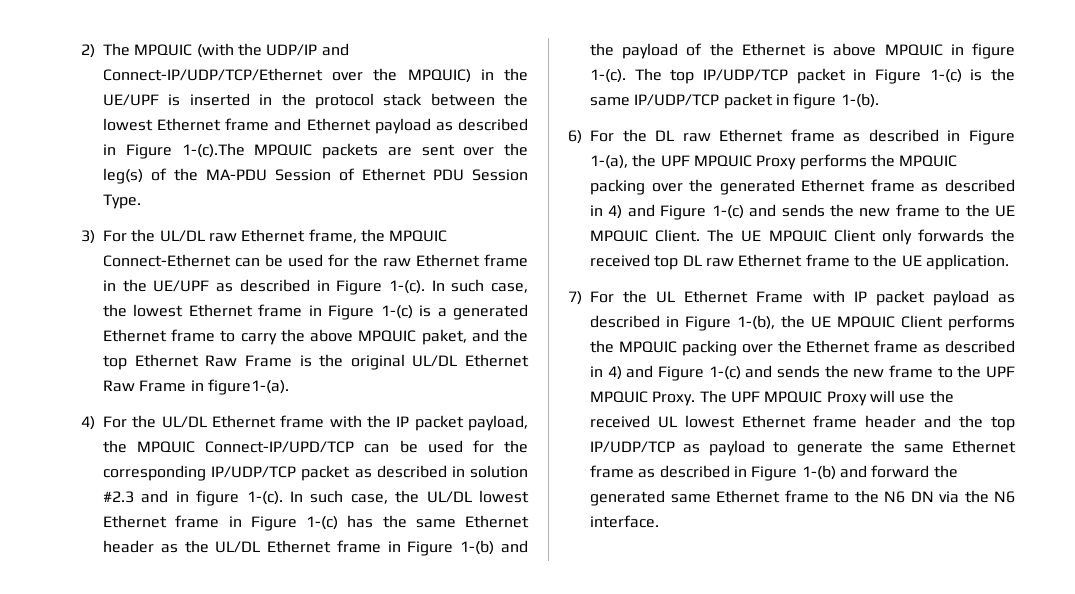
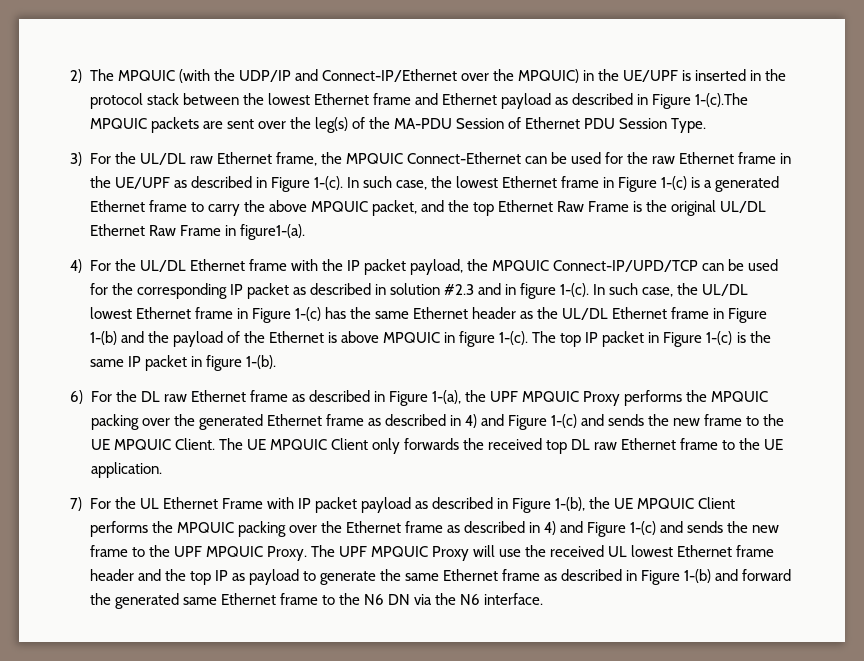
- 2) The MPQUIC (with the UDP/IP and Connect-IP/UDP/TCP/Ethernet over the MPQUIC) in the UE/UPF is inserted in the protocol stack between the lowest Ethernet frame and Ethernet payload as described in Figure 1-(c).The MPQUIC packets are sent over the leg(s) of the MA-PDU Session of Ethernet PDU Session Type.
+ 2) The MPQUIC (with the UDP/IP and Connect-IP/Ethernet over the MPQUIC) in the UE/UPF is inserted in the protocol stack between the lowest Ethernet frame and Ethernet payload as described in Figure 1-(c).The MPQUIC packets are sent over the leg(s) of the MA-PDU Session of Ethernet PDU Session Type.
- In such case, the lowest Ethernet frame in Figure 1-(c) is a generated Ethernet frame to carry the above MPQUIC paket, and the top Ethernet Raw Frame is the original UL/DL Ethernet Raw Frame in figure1-(a).
+ In such case, the lowest Ethernet frame in Figure 1-(c) is a generated Ethernet frame to carry the above MPQUIC packet, and the top Ethernet Raw Frame is the original UL/DL Ethernet Raw Frame in figure1-(a).
- 4) For the UL/DL Ethernet frame with the IP packet payload, the MPQUIC Connect-IP/UPD/TCP can be used for the corresponding IP/UDP/TCP packet as described in solution #2.3 and in figure 1-(c).
+ 4) For the UL/DL Ethernet frame with the IP packet payload, the MPQUIC Connect-IP/UPD/TCP can be used for the corresponding IP packet as described in solution #2.3 and in figure 1-(c).
- The top IP/UDP/TCP packet in Figure 1-(c) is the same IP/UDP/TCP packet in figure 1-(b).
+ The top IP packet in Figure 1-(c) is the same IP packet in figure 1-(b).
- The UPF MPQUIC Proxy will use the received UL lowest Ethernet frame header and the top IP/UDP/TCP as payload to generate the same Ethernet frame as described in Figure 1-(b) and forward the generated same Ethernet frame to the N6 DN via the N6 interface.
+ The UPF MPQUIC Proxy will use the received UL lowest Ethernet frame header and the top IP as payload to generate the same Ethernet frame as described in Figure 1-(b) and forward the generated same Ethernet frame to the N6 DN via the N6 interface.

